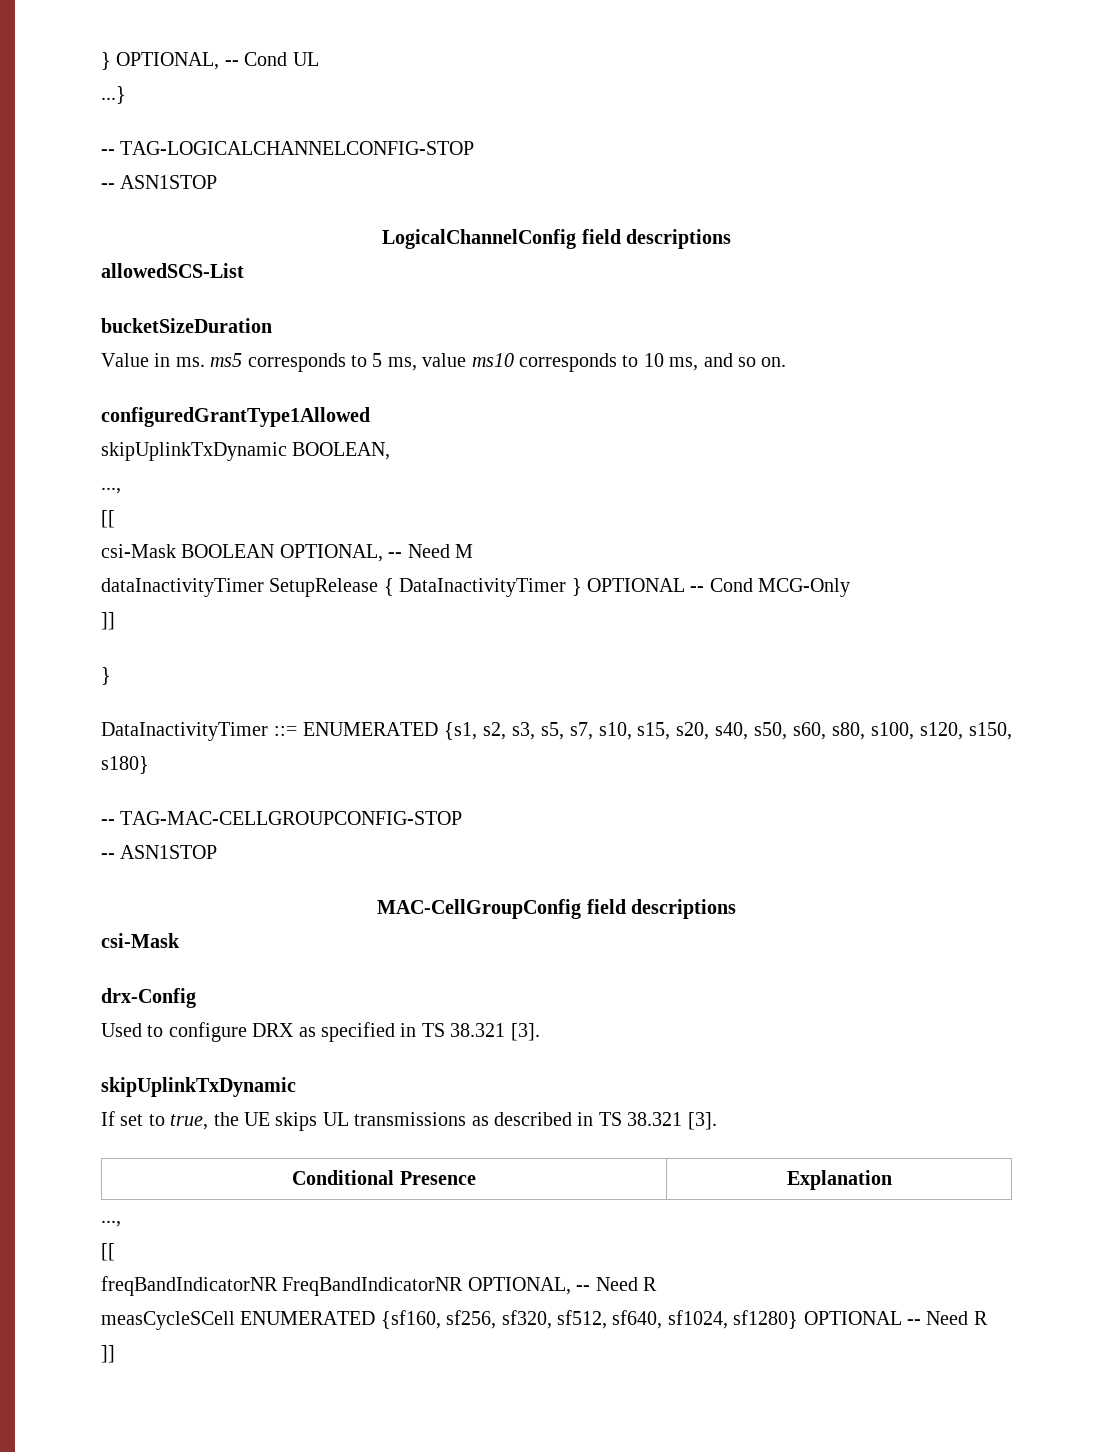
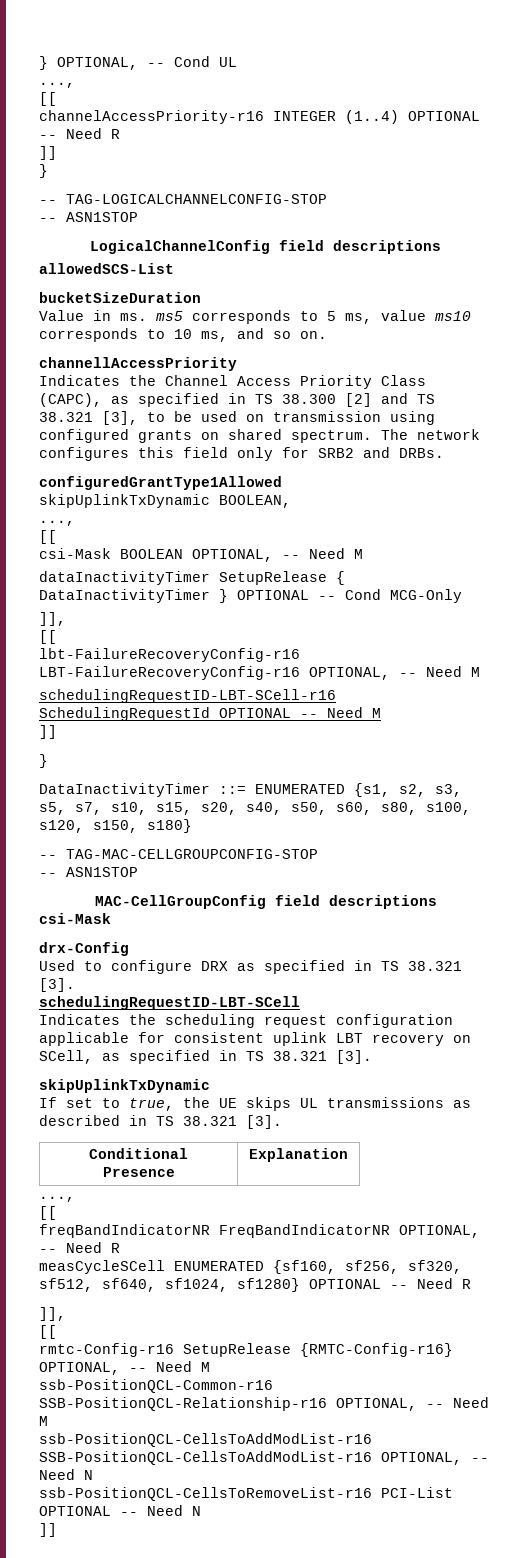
  } OPTIONAL, -- Cond UL
- ...}
+ ...,
+ [[
+ channelAccessPriority-r16 INTEGER (1..4) OPTIONAL -- Need R
+ ]]
+ }
+ channellAccessPriority
+ Indicates the Channel Access Priority Class (CAPC), as specified in TS 38.300 [2] and TS 38.321 [3], to be used on transmission using configured grants on shared spectrum. The network configures this field only for SRB2 and DRBs.
  dataInactivityTimer SetupRelease { DataInactivityTimer } OPTIONAL -- Cond MCG-Only
+ ]],
+ [[
+ lbt-FailureRecoveryConfig-r16 LBT-FailureRecoveryConfig-r16 OPTIONAL, -- Need M
+ schedulingRequestID-LBT-SCell-r16 SchedulingRequestId OPTIONAL -- Need M
+ schedulingRequestID-LBT-SCell
+ Indicates the scheduling request configuration applicable for consistent uplink LBT recovery on SCell, as specified in TS 38.321 [3].
  measCycleSCell ENUMERATED {sf160, sf256, sf320, sf512, sf640, sf1024, sf1280} OPTIONAL -- Need R
+ ]],
+ [[
+ rmtc-Config-r16 SetupRelease {RMTC-Config-r16} OPTIONAL, -- Need M
+ ssb-PositionQCL-Common-r16 SSB-PositionQCL-Relationship-r16 OPTIONAL, -- Need M
+ ssb-PositionQCL-CellsToAddModList-r16 SSB-PositionQCL-CellsToAddModList-r16 OPTIONAL, -- Need N
+ ssb-PositionQCL-CellsToRemoveList-r16 PCI-List OPTIONAL -- Need N

